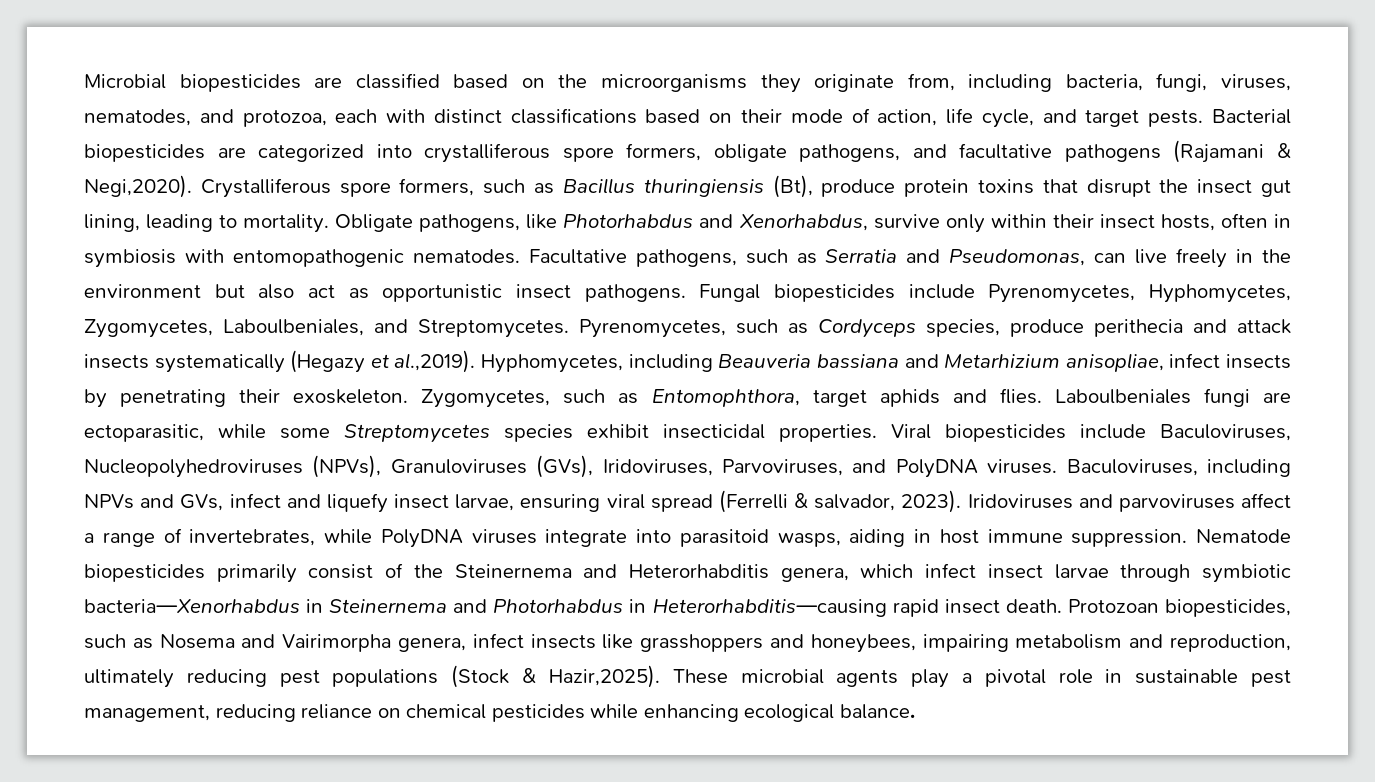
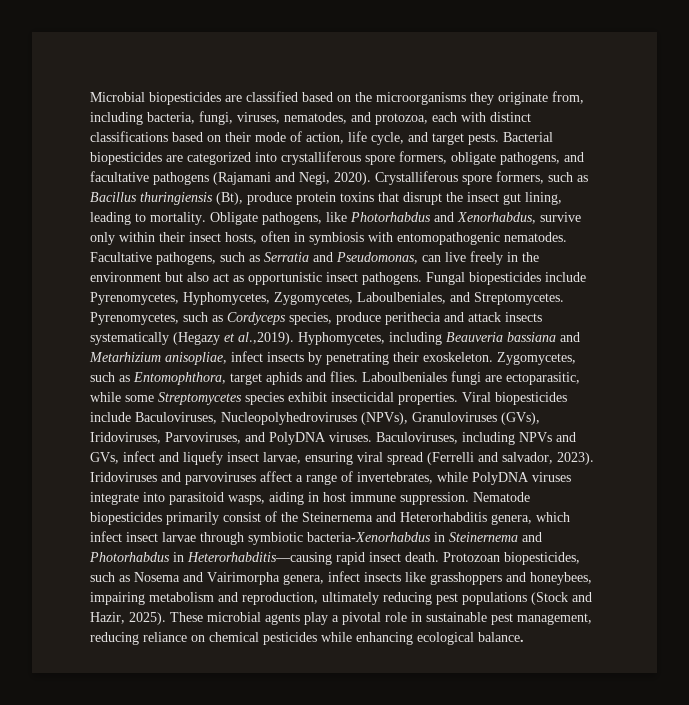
- Bacterial biopesticides are categorized into crystalliferous spore formers, obligate pathogens, and facultative pathogens (Rajamani & Negi,2020).
+ Bacterial biopesticides are categorized into crystalliferous spore formers, obligate pathogens, and facultative pathogens (Rajamani and Negi, 2020).
- Baculoviruses, including NPVs and GVs, infect and liquefy insect larvae, ensuring viral spread (Ferrelli & salvador, 2023).
+ Baculoviruses, including NPVs and GVs, infect and liquefy insect larvae, ensuring viral spread (Ferrelli and salvador, 2023).
- Nematode biopesticides primarily consist of the Steinernema and Heterorhabditis genera, which infect insect larvae through symbiotic bacteria—Xenorhabdus in Steinernema and Photorhabdus in Heterorhabditis—causing rapid insect death.
+ Nematode biopesticides primarily consist of the Steinernema and Heterorhabditis genera, which infect insect larvae through symbiotic bacteria-Xenorhabdus in Steinernema and Photorhabdus in Heterorhabditis—causing rapid insect death.
- Protozoan biopesticides, such as Nosema and Vairimorpha genera, infect insects like grasshoppers and honeybees, impairing metabolism and reproduction, ultimately reducing pest populations (Stock & Hazir,2025).
+ Protozoan biopesticides, such as Nosema and Vairimorpha genera, infect insects like grasshoppers and honeybees, impairing metabolism and reproduction, ultimately reducing pest populations (Stock and Hazir, 2025).

